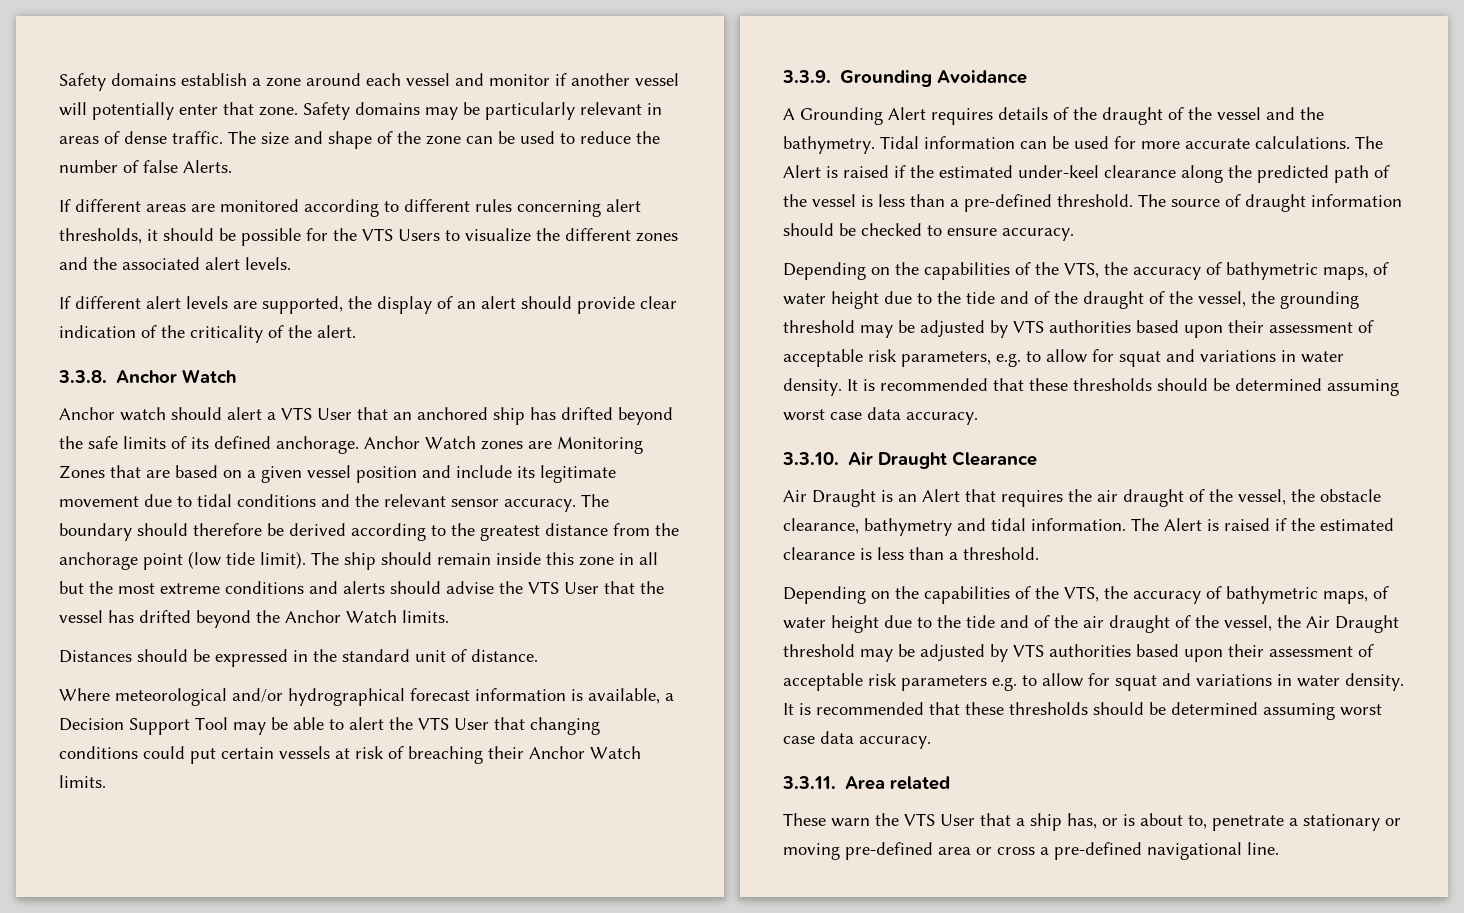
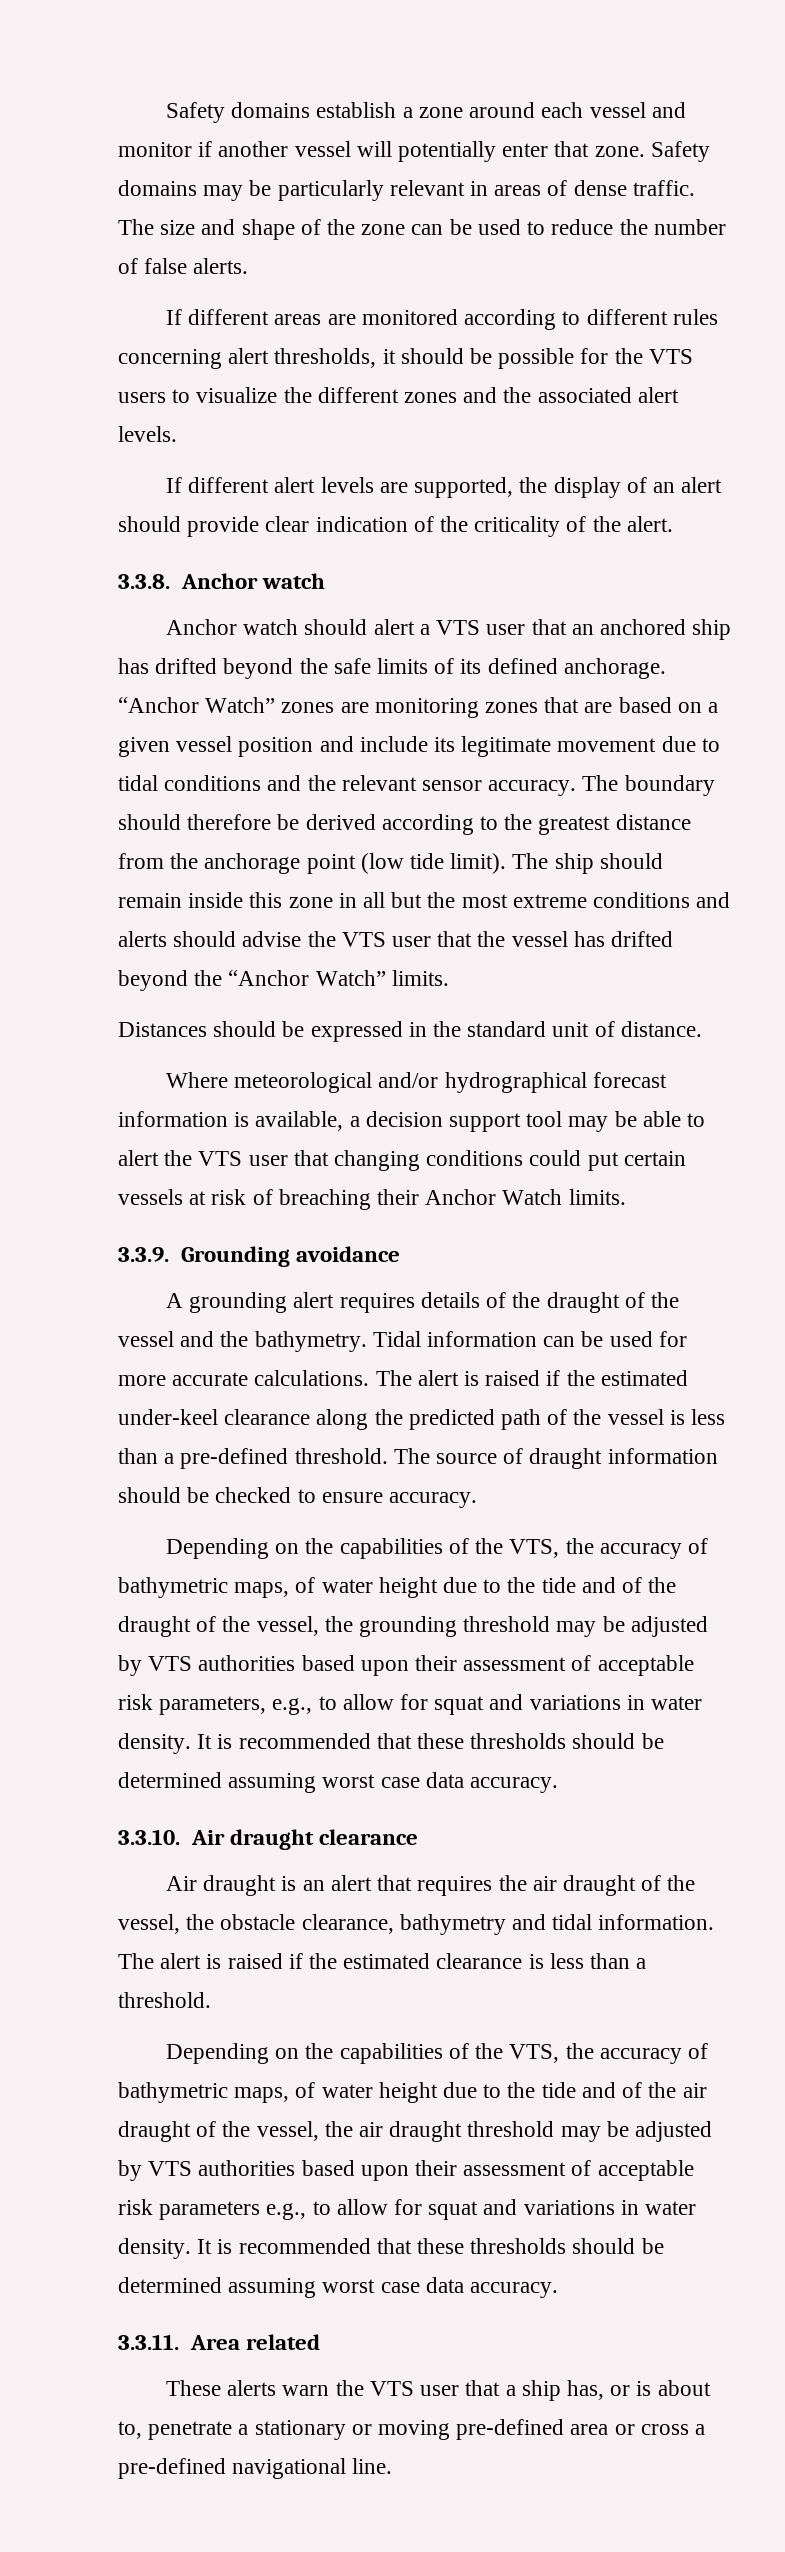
- The size and shape of the zone can be used to reduce the number of false Alerts.
+ The size and shape of the zone can be used to reduce the number of false alerts.
- If different areas are monitored according to different rules concerning alert thresholds, it should be possible for the VTS Users to visualize the different zones and the associated alert levels.
+ If different areas are monitored according to different rules concerning alert thresholds, it should be possible for the VTS users to visualize the different zones and the associated alert levels.
- 3.3.8. Anchor Watch
+ 3.3.8. Anchor watch
- Anchor watch should alert a VTS User that an anchored ship has drifted beyond the safe limits of its defined anchorage.
+ Anchor watch should alert a VTS user that an anchored ship has drifted beyond the safe limits of its defined anchorage.
- Anchor Watch zones are Monitoring Zones that are based on a given vessel position and include its legitimate movement due to tidal conditions and the relevant sensor accuracy.
+ “Anchor Watch” zones are monitoring zones that are based on a given vessel position and include its legitimate movement due to tidal conditions and the relevant sensor accuracy.
- The ship should remain inside this zone in all but the most extreme conditions and alerts should advise the VTS User that the vessel has drifted beyond the Anchor Watch limits.
+ The ship should remain inside this zone in all but the most extreme conditions and alerts should advise the VTS user that the vessel has drifted beyond the “Anchor Watch” limits.
- Where meteorological and/or hydrographical forecast information is available, a Decision Support Tool may be able to alert the VTS User that changing conditions could put certain vessels at risk of breaching their Anchor Watch limits.
+ Where meteorological and/or hydrographical forecast information is available, a decision support tool may be able to alert the VTS user that changing conditions could put certain vessels at risk of breaching their Anchor Watch limits.
- 3.3.9. Grounding Avoidance
+ 3.3.9. Grounding avoidance
- A Grounding Alert requires details of the draught of the vessel and the bathymetry.
+ A grounding alert requires details of the draught of the vessel and the bathymetry.
- The Alert is raised if the estimated under-keel clearance along the predicted path of the vessel is less than a pre-defined threshold.
+ The alert is raised if the estimated under-keel clearance along the predicted path of the vessel is less than a pre-defined threshold.
- Depending on the capabilities of the VTS, the accuracy of bathymetric maps, of water height due to the tide and of the draught of the vessel, the grounding threshold may be adjusted by VTS authorities based upon their assessment of acceptable risk parameters, e.g. to allow for squat and variations in water density.
+ Depending on the capabilities of the VTS, the accuracy of bathymetric maps, of water height due to the tide and of the draught of the vessel, the grounding threshold may be adjusted by VTS authorities based upon their assessment of acceptable risk parameters, e.g., to allow for squat and variations in water density.
- 3.3.10. Air Draught Clearance
- Air Draught is an Alert that requires the air draught of the vessel, the obstacle clearance, bathymetry and tidal information.
+ 3.3.10. Air draught clearance
+ Air draught is an alert that requires the air draught of the vessel, the obstacle clearance, bathymetry and tidal information.
- The Alert is raised if the estimated clearance is less than a threshold.
+ The alert is raised if the estimated clearance is less than a threshold.
- Depending on the capabilities of the VTS, the accuracy of bathymetric maps, of water height due to the tide and of the air draught of the vessel, the Air Draught threshold may be adjusted by VTS authorities based upon their assessment of acceptable risk parameters e.g. to allow for squat and variations in water density.
+ Depending on the capabilities of the VTS, the accuracy of bathymetric maps, of water height due to the tide and of the air draught of the vessel, the air draught threshold may be adjusted by VTS authorities based upon their assessment of acceptable risk parameters e.g., to allow for squat and variations in water density.
- These warn the VTS User that a ship has, or is about to, penetrate a stationary or moving pre-defined area or cross a pre-defined navigational line.
+ These alerts warn the VTS user that a ship has, or is about to, penetrate a stationary or moving pre-defined area or cross a pre-defined navigational line.

